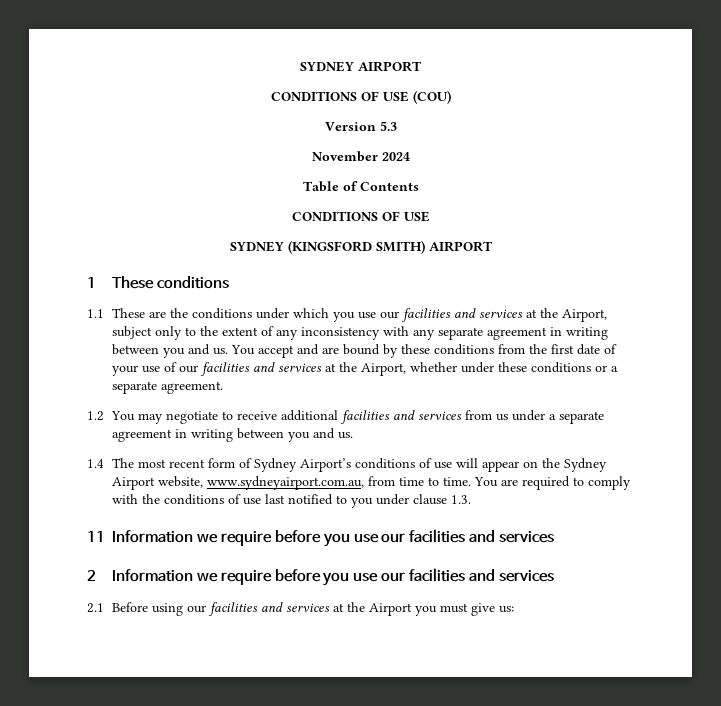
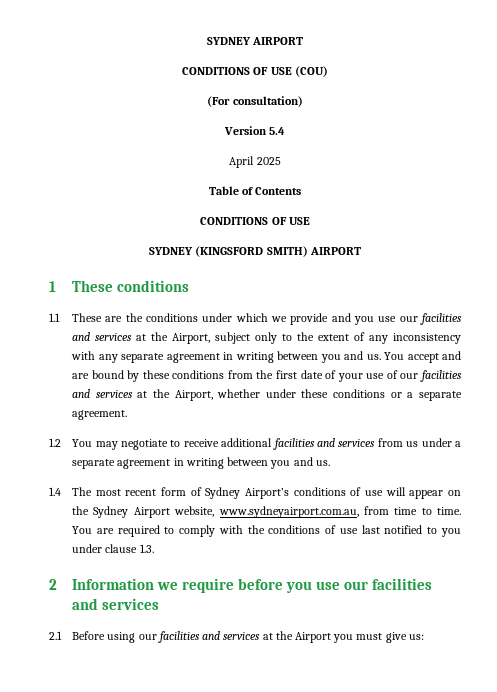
+ (For consultation)
- Version 5.3
- November 2024
+ Version 5.4
+ April 2025
- 1.1 These are the conditions under which you use our facilities and services at the Airport, subject only to the extent of any inconsistency with any separate agreement in writing between you and us.
+ 1.1 These are the conditions under which we provide and you use our facilities and services at the Airport, subject only to the extent of any inconsistency with any separate agreement in writing between you and us.
- 11 Information we require before you use our facilities and services
+ 2 Information we require before you use our facilities and services
- 2 Information we require before you use our facilities and services

